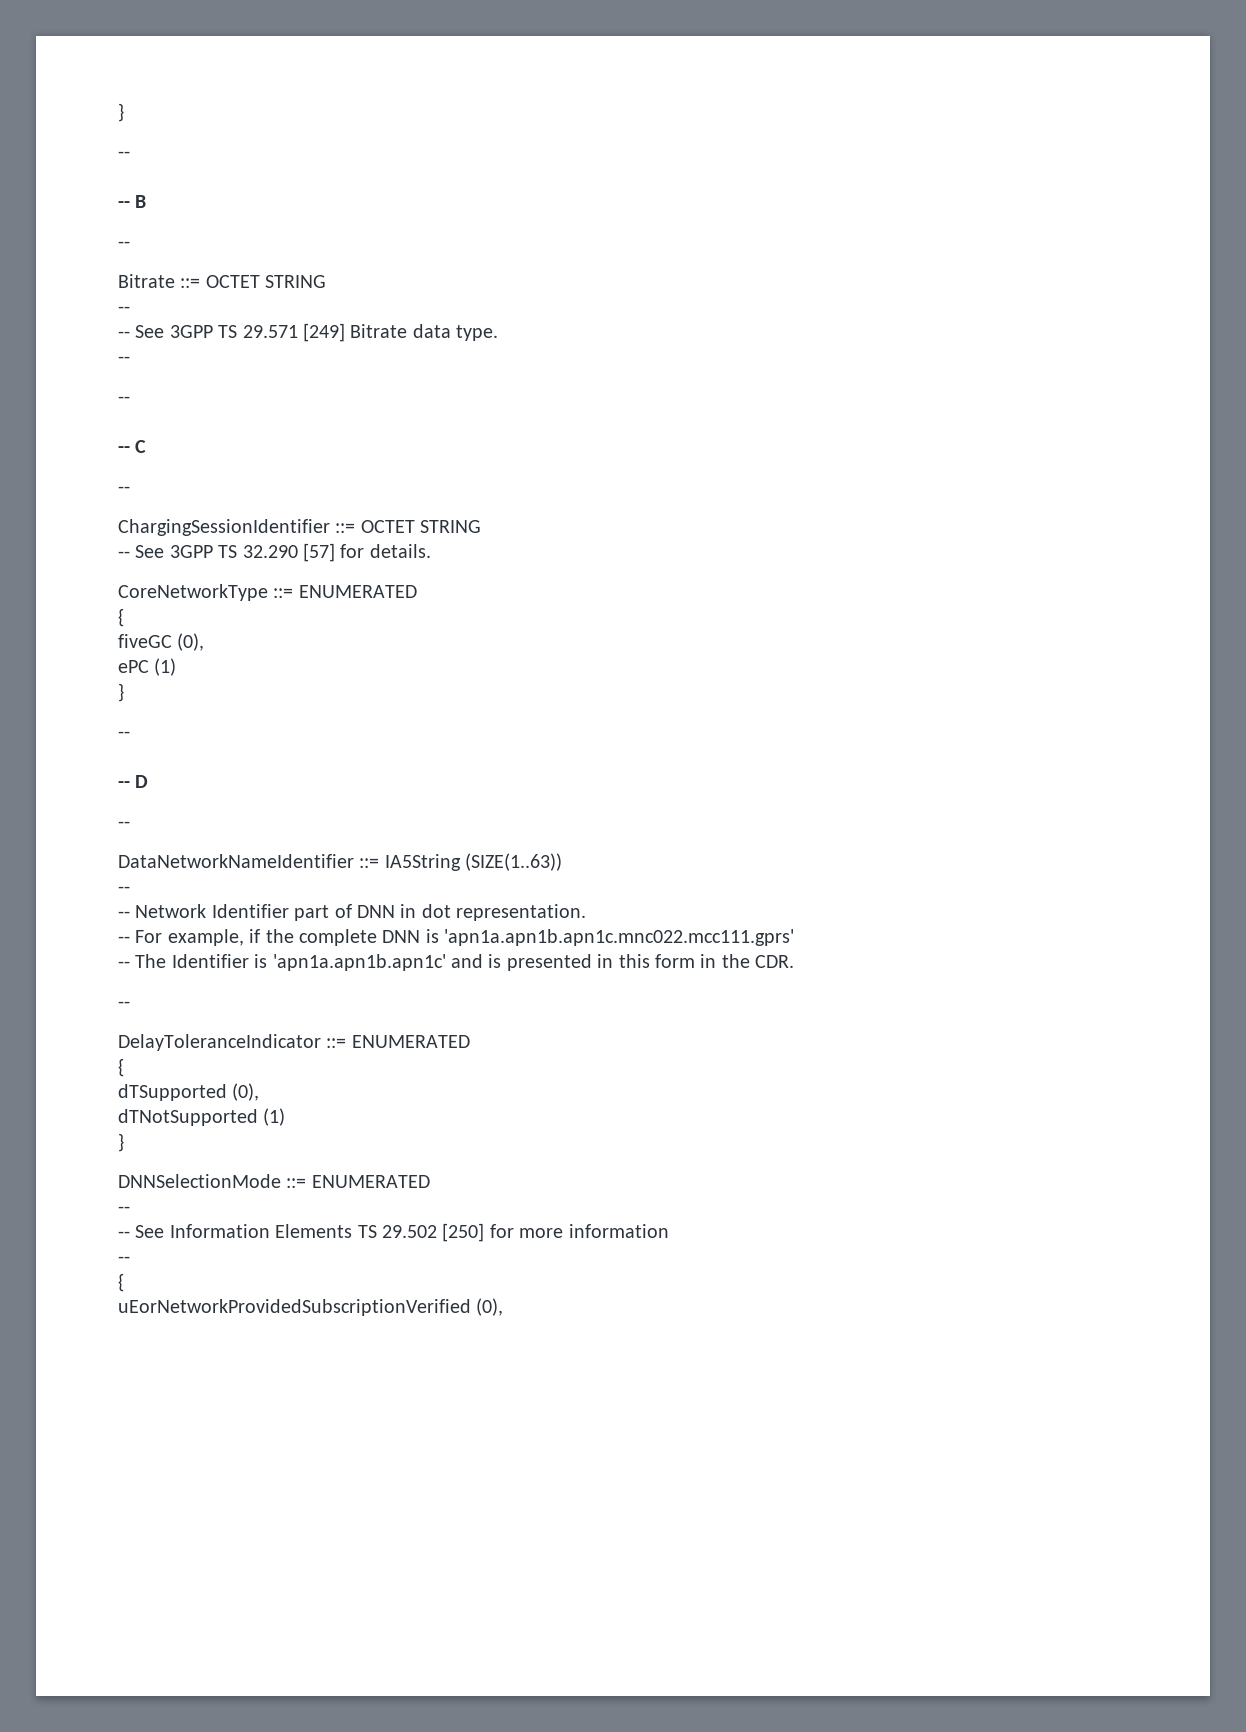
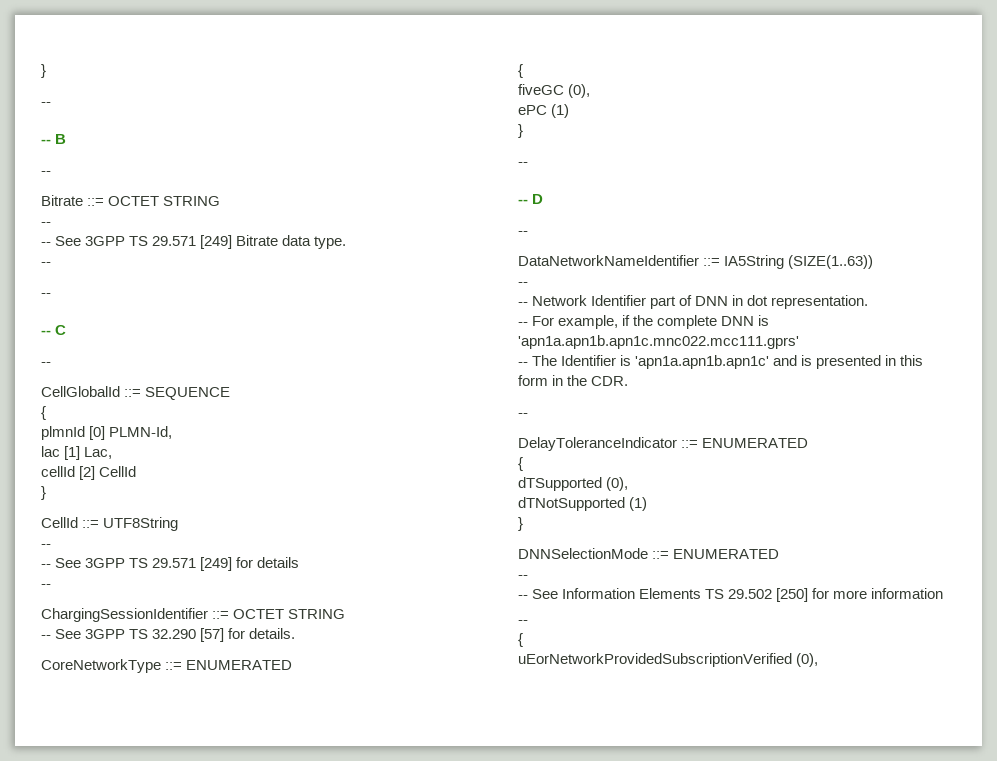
+ CellGlobalId ::= SEQUENCE
+ {
+ plmnId [0] PLMN-Id,
+ lac [1] Lac,
+ cellId [2] CellId
+ }
+ CellId ::= UTF8String
+ --
+ -- See 3GPP TS 29.571 [249] for details
+ --

